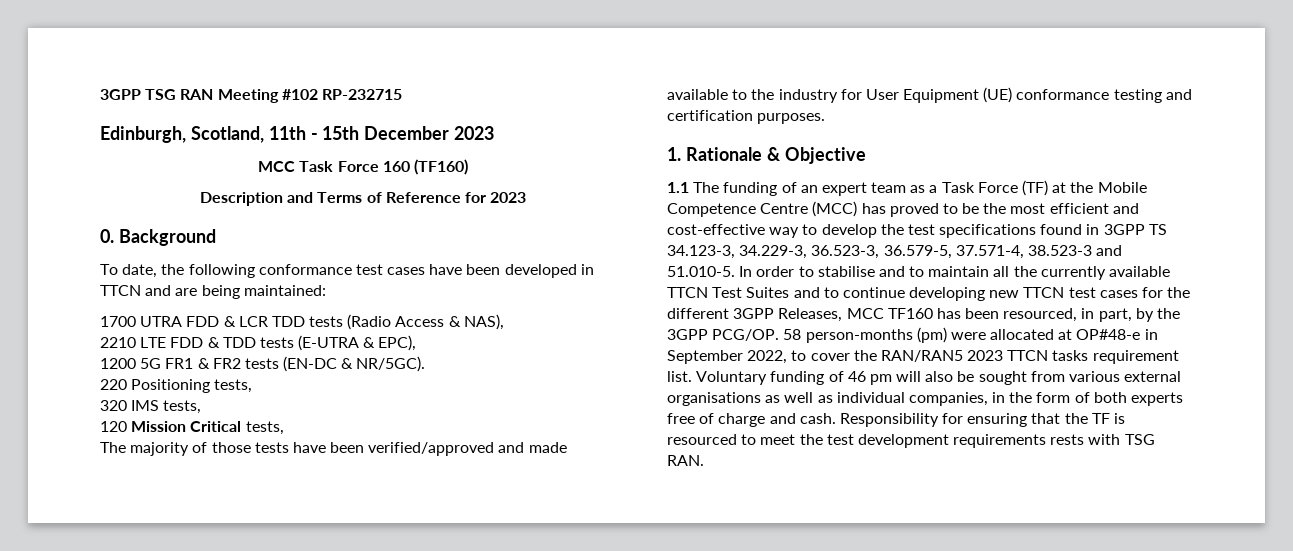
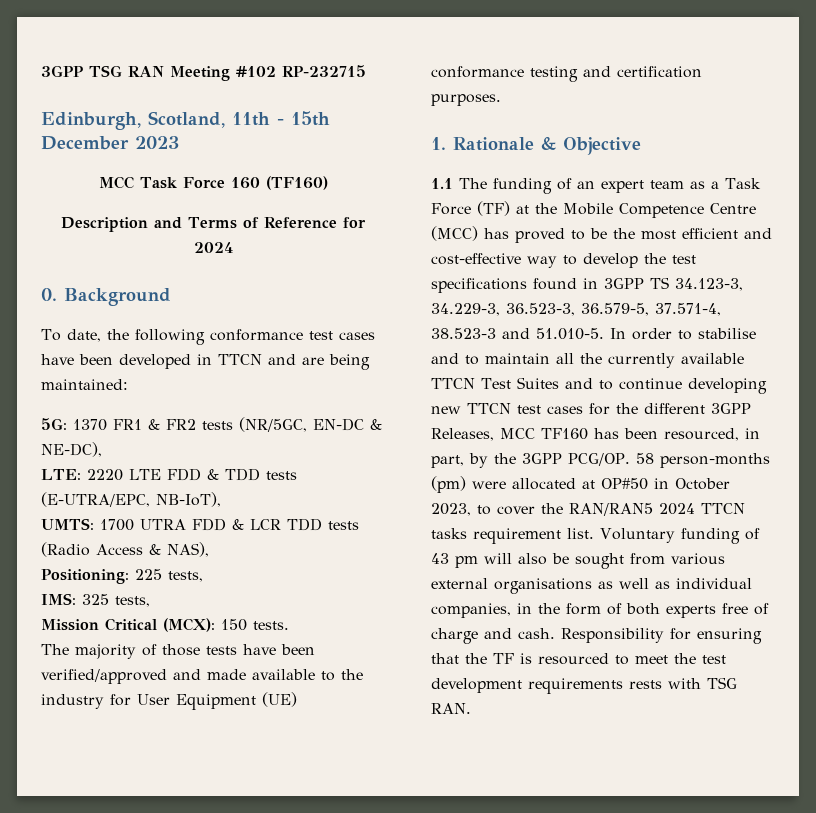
- Description and Terms of Reference for 2023
+ Description and Terms of Reference for 2024
- 1700 UTRA FDD & LCR TDD tests (Radio Access & NAS),
+ 5G: 1370 FR1 & FR2 tests (NR/5GC, EN-DC & NE-DC),
+ LTE: 2220 LTE FDD & TDD tests (E-UTRA/EPC, NB-IoT),
+ UMTS: 1700 UTRA FDD & LCR TDD tests (Radio Access & NAS),
- 2210 LTE FDD & TDD tests (E-UTRA & EPC),
- 1200 5G FR1 & FR2 tests (EN-DC & NR/5GC).
- 220 Positioning tests,
- 320 IMS tests,
- 120 Mission Critical tests,
+ Positioning: 225 tests,
+ IMS: 325 tests,
+ Mission Critical (MCX): 150 tests.
- 58 person-months (pm) were allocated at OP#48-e in September 2022, to cover the RAN/RAN5 2023 TTCN tasks requirement list.
+ 58 person-months (pm) were allocated at OP#50 in October 2023, to cover the RAN/RAN5 2024 TTCN tasks requirement list.
- Voluntary funding of 46 pm will also be sought from various external organisations as well as individual companies, in the form of both experts free of charge and cash.
+ Voluntary funding of 43 pm will also be sought from various external organisations as well as individual companies, in the form of both experts free of charge and cash.

